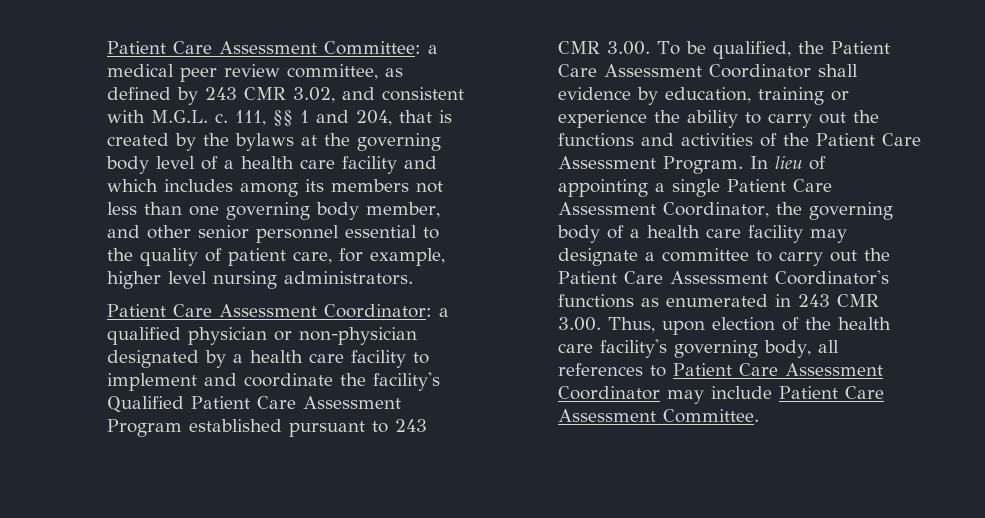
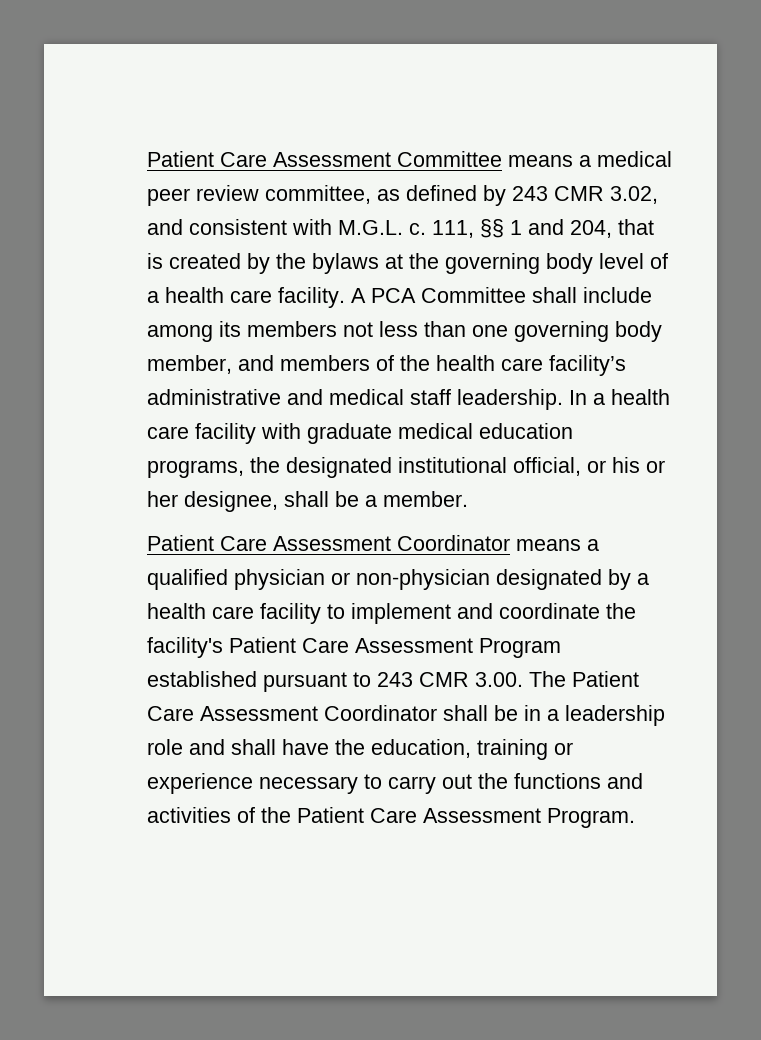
- Patient Care Assessment Committee: a medical peer review committee, as defined by 243 CMR 3.02, and consistent with M.G.L. c.
+ Patient Care Assessment Committee means a medical peer review committee, as defined by 243 CMR 3.02, and consistent with M.G.L. c.
- 111, §§ 1 and 204, that is created by the bylaws at the governing body level of a health care facility and which includes among its members not less than one governing body member, and other senior personnel essential to the quality of patient care, for example, higher level nursing administrators.
- Patient Care Assessment Coordinator: a qualified physician or non-physician designated by a health care facility to implement and coordinate the facility's Qualified Patient Care Assessment Program established pursuant to 243 CMR 3.00. To be qualified, the Patient Care Assessment Coordinator shall evidence by education, training or experience the ability to carry out the functions and activities of the Patient Care Assessment Program. In lieu of appointing a single Patient Care Assessment Coordinator, the governing body of a health care facility may designate a committee to carry out the Patient Care Assessment Coordinator's functions as enumerated in 243 CMR 3.00. Thus, upon election of the health care facility's governing body, all references to Patient Care Assessment Coordinator may include Patient Care Assessment Committee.
+ 111, §§ 1 and 204, that is created by the bylaws at the governing body level of a health care facility. A PCA Committee shall include among its members not less than one governing body member, and members of the health care facility’s administrative and medical staff leadership. In a health care facility with graduate medical education programs, the designated institutional official, or his or her designee, shall be a member.
+ Patient Care Assessment Coordinator means a qualified physician or non-physician designated by a health care facility to implement and coordinate the facility's Patient Care Assessment Program established pursuant to 243 CMR 3.00. The Patient Care Assessment Coordinator shall be in a leadership role and shall have the education, training or experience necessary to carry out the functions and activities of the Patient Care Assessment Program.

